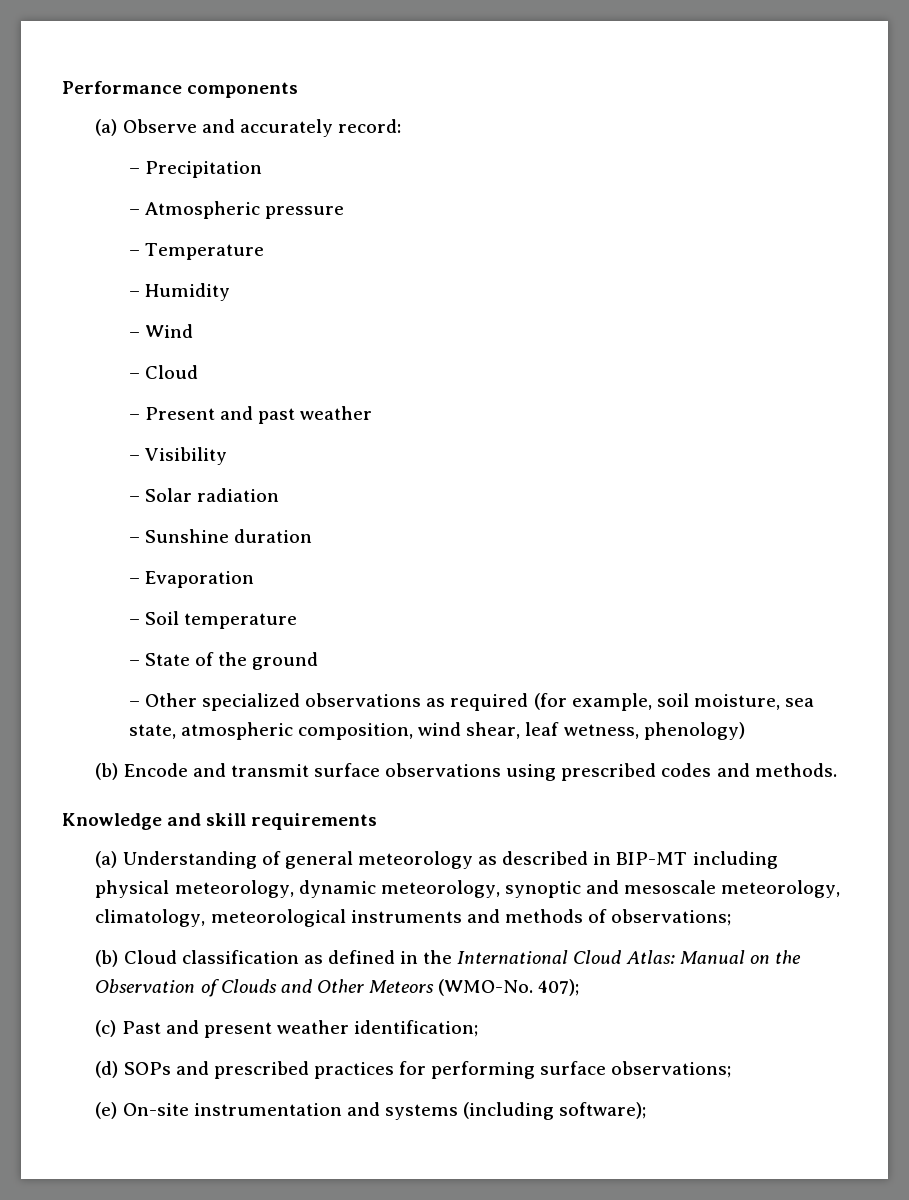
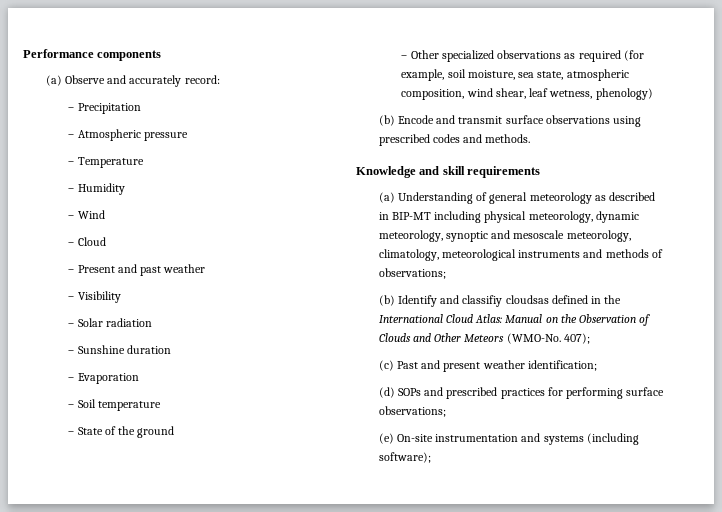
- (b) Cloud classification as defined in the International Cloud Atlas: Manual on the Observation of Clouds and Other Meteors (WMO-No.
+ (b) Identify and classifiy cloudsas defined in the International Cloud Atlas: Manual on the Observation of Clouds and Other Meteors (WMO-No.

